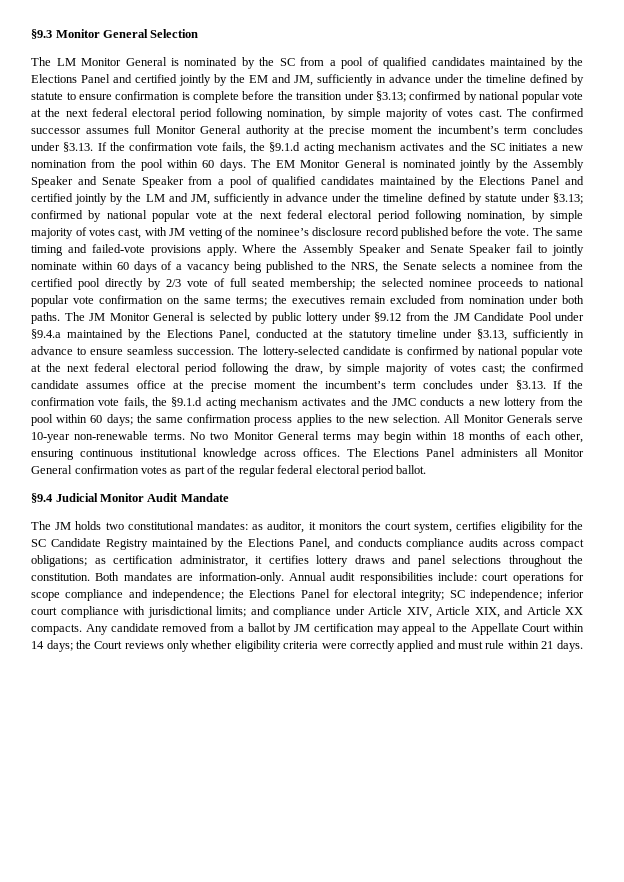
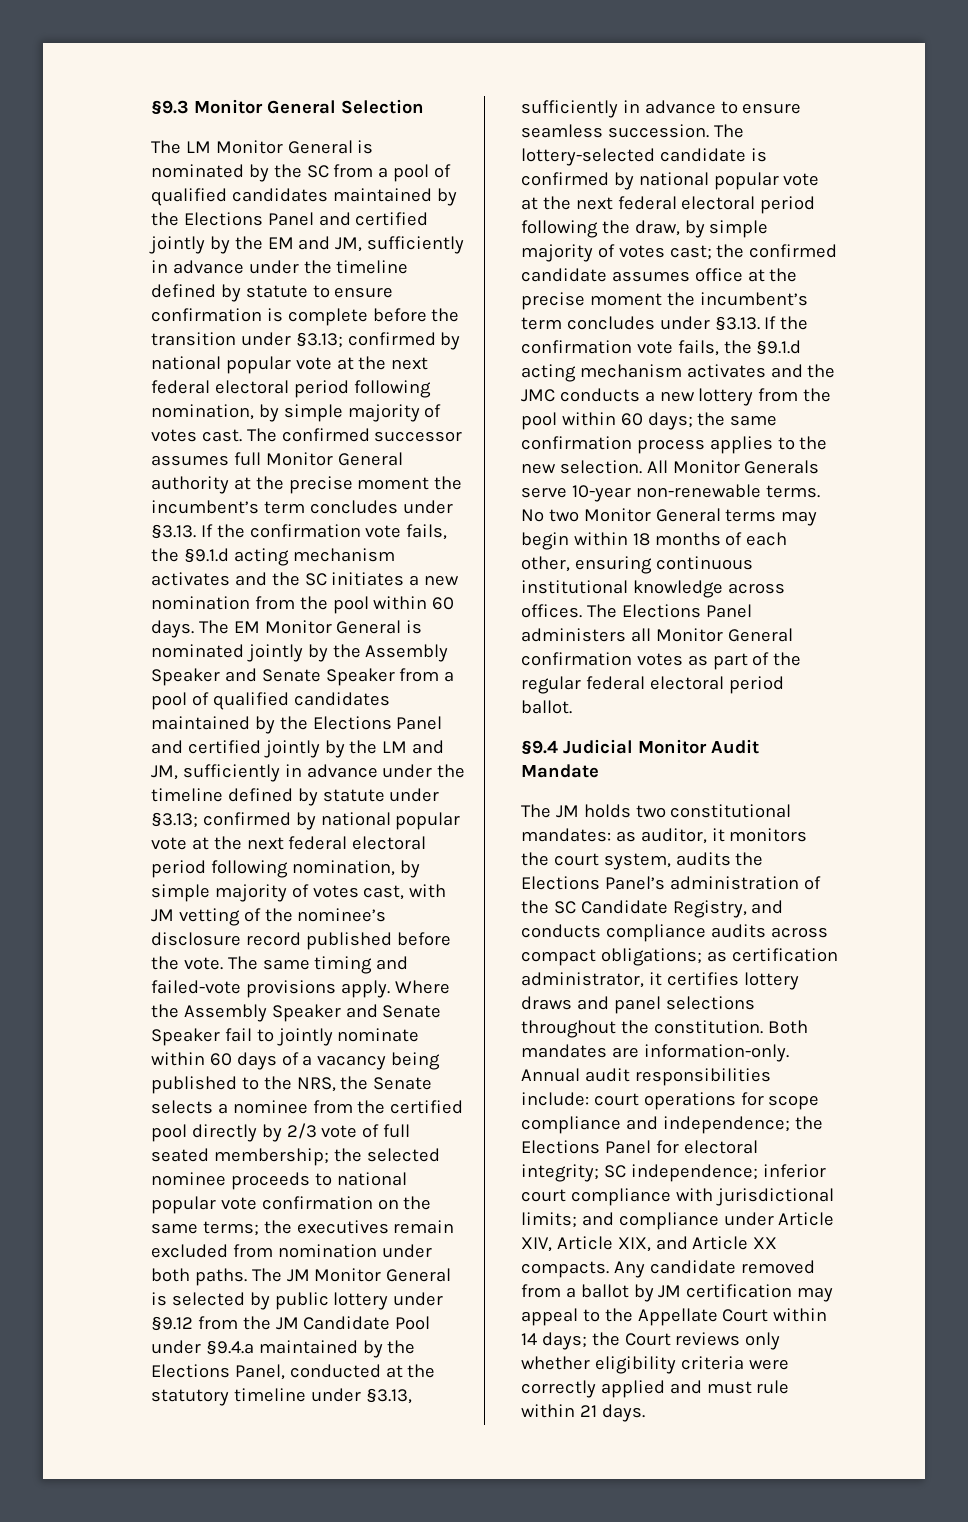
- The JM holds two constitutional mandates: as auditor, it monitors the court system, certifies eligibility for the SC Candidate Registry maintained by the Elections Panel, and conducts compliance audits across compact obligations; as certification administrator, it certifies lottery draws and panel selections throughout the constitution.
+ The JM holds two constitutional mandates: as auditor, it monitors the court system, audits the Elections Panel’s administration of the SC Candidate Registry, and conducts compliance audits across compact obligations; as certification administrator, it certifies lottery draws and panel selections throughout the constitution.

